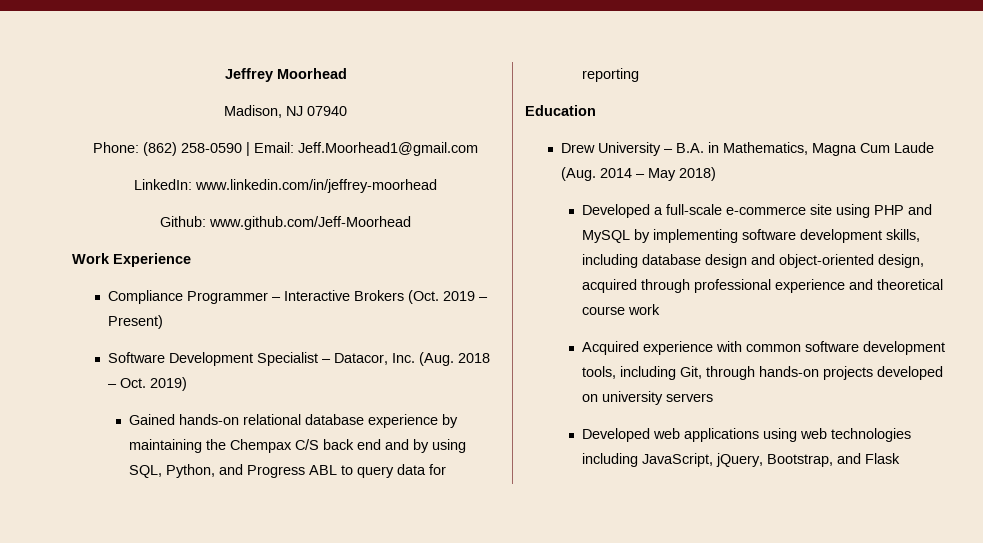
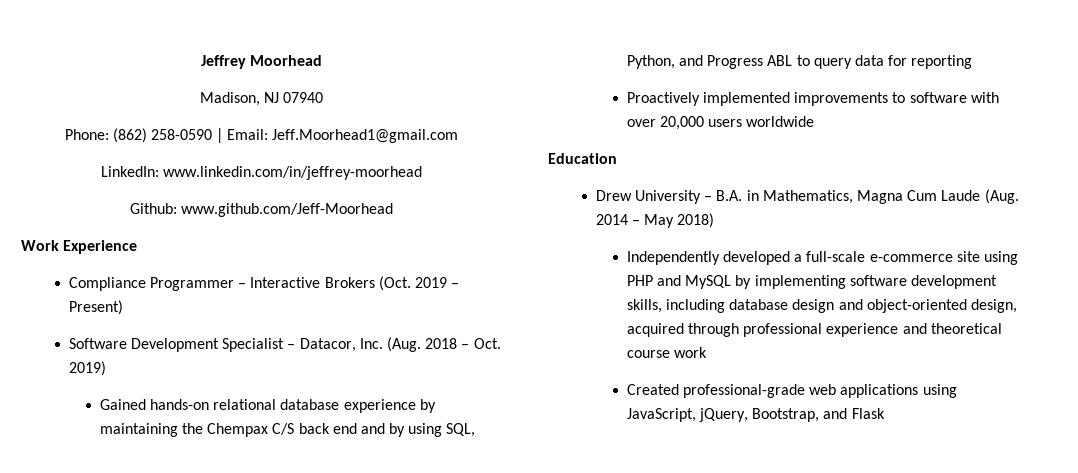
+ Proactively implemented improvements to software with over 20,000 users worldwide
- Developed a full-scale e-commerce site using PHP and MySQL by implementing software development skills, including database design and object-oriented design, acquired through professional experience and theoretical course work
+ Independently developed a full-scale e-commerce site using PHP and MySQL by implementing software development skills, including database design and object-oriented design, acquired through professional experience and theoretical course work
- Acquired experience with common software development tools, including Git, through hands-on projects developed on university servers
- Developed web applications using web technologies including JavaScript, jQuery, Bootstrap, and Flask
+ Created professional-grade web applications using JavaScript, jQuery, Bootstrap, and Flask

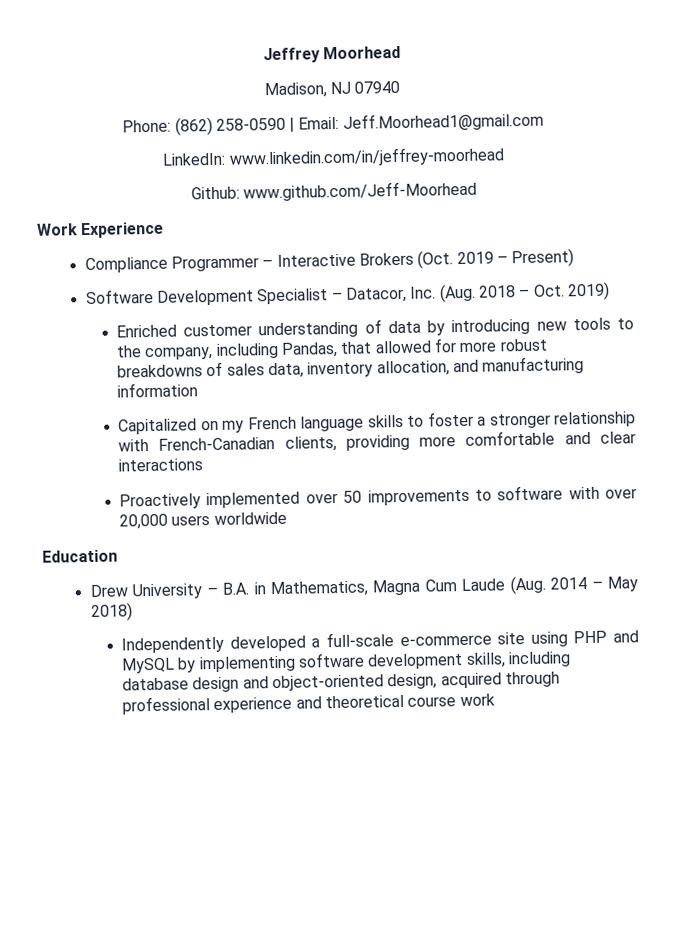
- Gained hands-on relational database experience by maintaining the Chempax C/S back end and by using SQL, Python, and Progress ABL to query data for reporting
+ Enriched customer understanding of data by introducing new tools to the company, including Pandas, that allowed for more robust breakdowns of sales data, inventory allocation, and manufacturing information
+ Capitalized on my French language skills to foster a stronger relationship with French-Canadian clients, providing more comfortable and clear interactions
- Proactively implemented improvements to software with over 20,000 users worldwide
+ Proactively implemented over 50 improvements to software with over 20,000 users worldwide
- Created professional-grade web applications using JavaScript, jQuery, Bootstrap, and Flask

